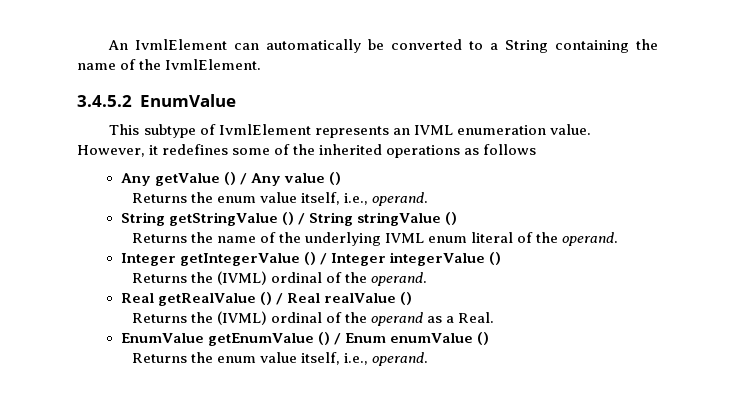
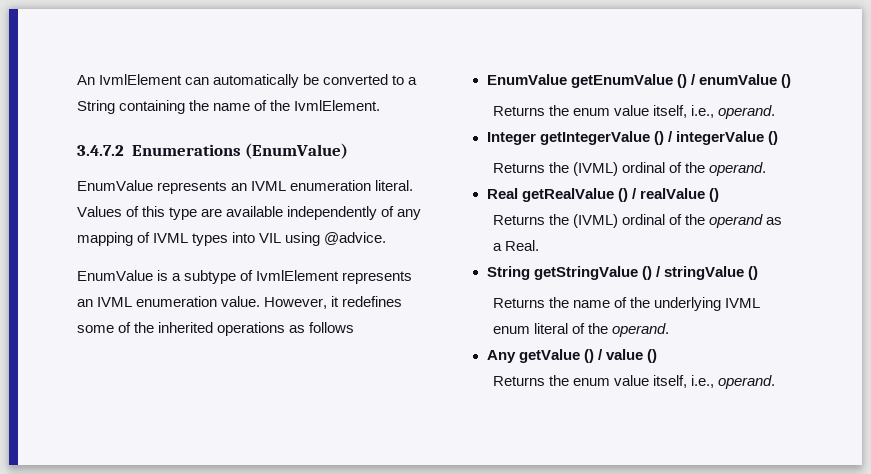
- 3.4.5.2 EnumValue
- This subtype of IvmlElement represents an IVML enumeration value.
+ 3.4.7.2 Enumerations (EnumValue)
+ EnumValue represents an IVML enumeration literal. Values of this type are available independently of any mapping of IVML types into VIL using @advice.
+ EnumValue is a subtype of IvmlElement represents an IVML enumeration value.
- Any getValue () / Any value ()
+ EnumValue getEnumValue () / enumValue ()
  Returns the enum value itself, i.e., operand.
+ Integer getIntegerValue () / integerValue ()
+ Returns the (IVML) ordinal of the operand.
+ Real getRealValue () / realValue ()
+ Returns the (IVML) ordinal of the operand as a Real.
- String getStringValue () / String stringValue ()
+ String getStringValue () / stringValue ()
- Integer getIntegerValue () / Integer integerValue ()
- Returns the (IVML) ordinal of the operand.
- Real getRealValue () / Real realValue ()
- Returns the (IVML) ordinal of the operand as a Real.
- EnumValue getEnumValue () / Enum enumValue ()
+ Any getValue () / value ()

